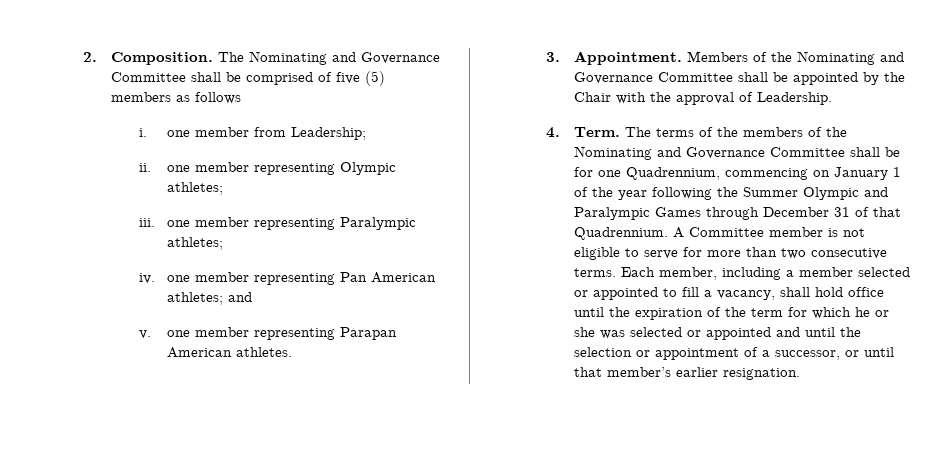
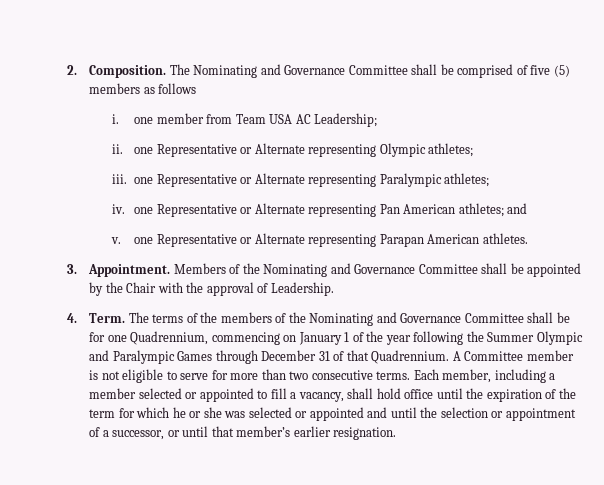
- i. one member from Leadership;
+ i. one member from Team USA AC Leadership;
- ii. one member representing Olympic athletes;
+ ii. one Representative or Alternate representing Olympic athletes;
- iii. one member representing Paralympic athletes;
+ iii. one Representative or Alternate representing Paralympic athletes;
- iv. one member representing Pan American athletes; and
+ iv. one Representative or Alternate representing Pan American athletes; and
- v. one member representing Parapan American athletes.
+ v. one Representative or Alternate representing Parapan American athletes.

